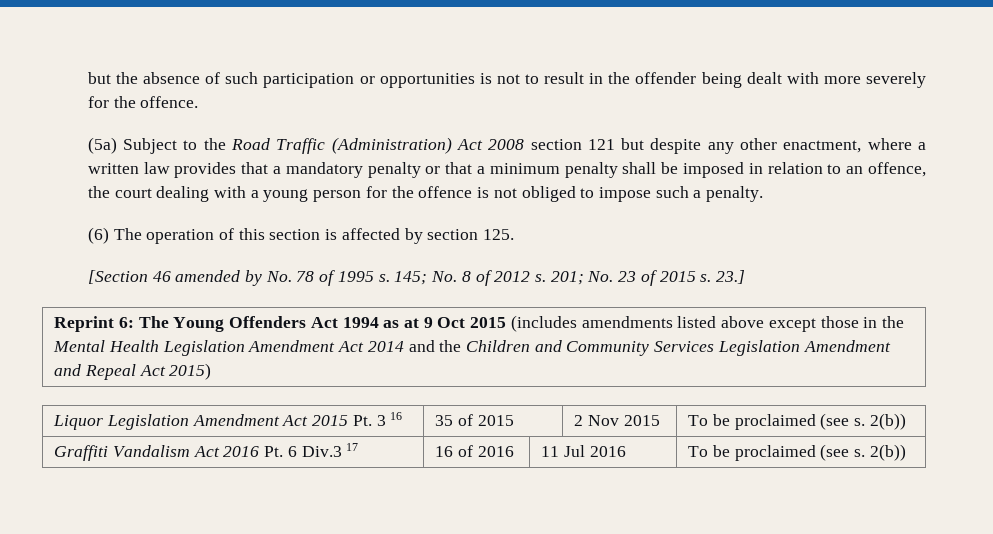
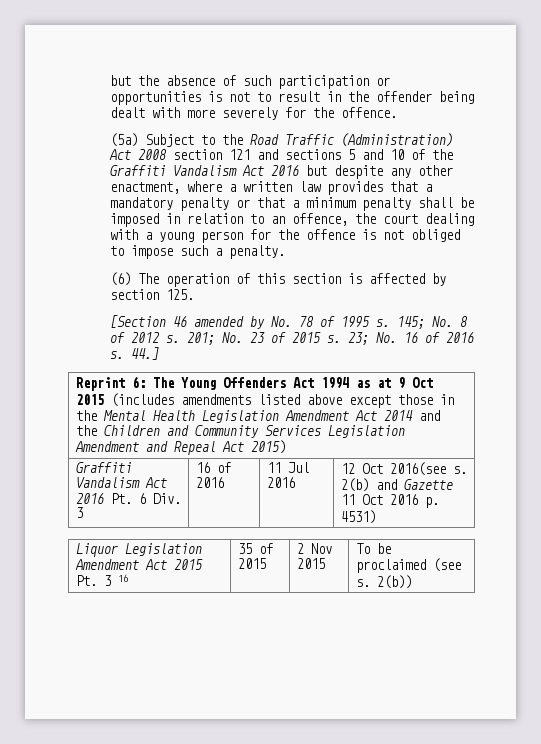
- (5a) Subject to the Road Traffic (Administration) Act 2008 section 121 but despite any other enactment, where a written law provides that a mandatory penalty or that a minimum penalty shall be imposed in relation to an offence, the court dealing with a young person for the offence is not obliged to impose such a penalty.
+ (5a) Subject to the Road Traffic (Administration) Act 2008 section 121 and sections 5 and 10 of the Graffiti Vandalism Act 2016 but despite any other enactment, where a written law provides that a mandatory penalty or that a minimum penalty shall be imposed in relation to an offence, the court dealing with a young person for the offence is not obliged to impose such a penalty.
- 23.]
+ 23; No. 16 of 2016 s. 44.]
+ Graffiti Vandalism Act 2016 Pt. 6 Div. 3 | 16 of 2016 | 11 Jul 2016 | 12 Oct 2016(see s. 2(b) and Gazette 11 Oct 2016 p. 4531)
- Graffiti Vandalism Act 2016 Pt. 6 Div.3 17 | 16 of 2016 | 11 Jul 2016 | To be proclaimed (see s. 2(b))

